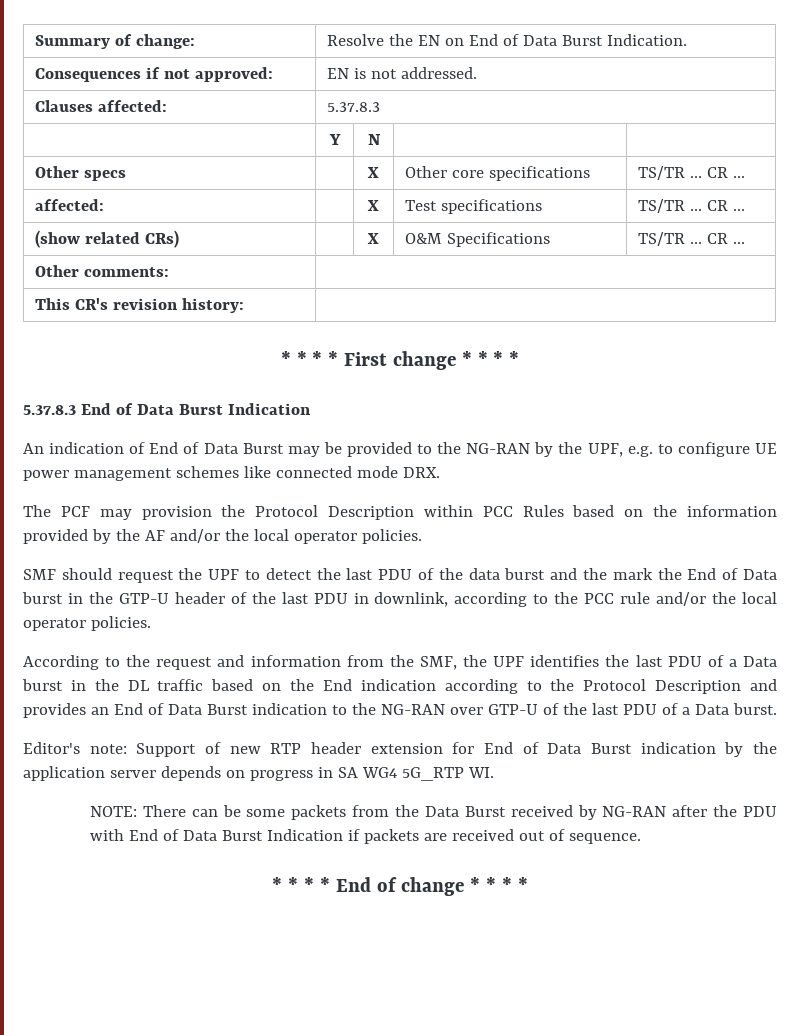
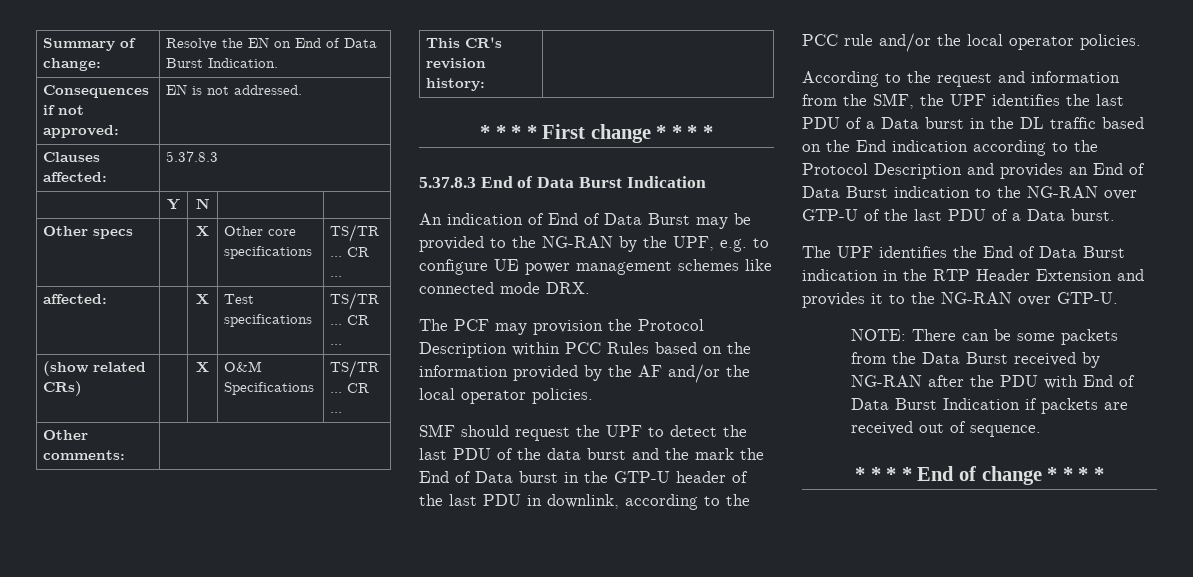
- Editor's note: Support of new RTP header extension for End of Data Burst indication by the application server depends on progress in SA WG4 5G_RTP WI.
+ The UPF identifies the End of Data Burst indication in the RTP Header Extension and provides it to the NG-RAN over GTP-U.

